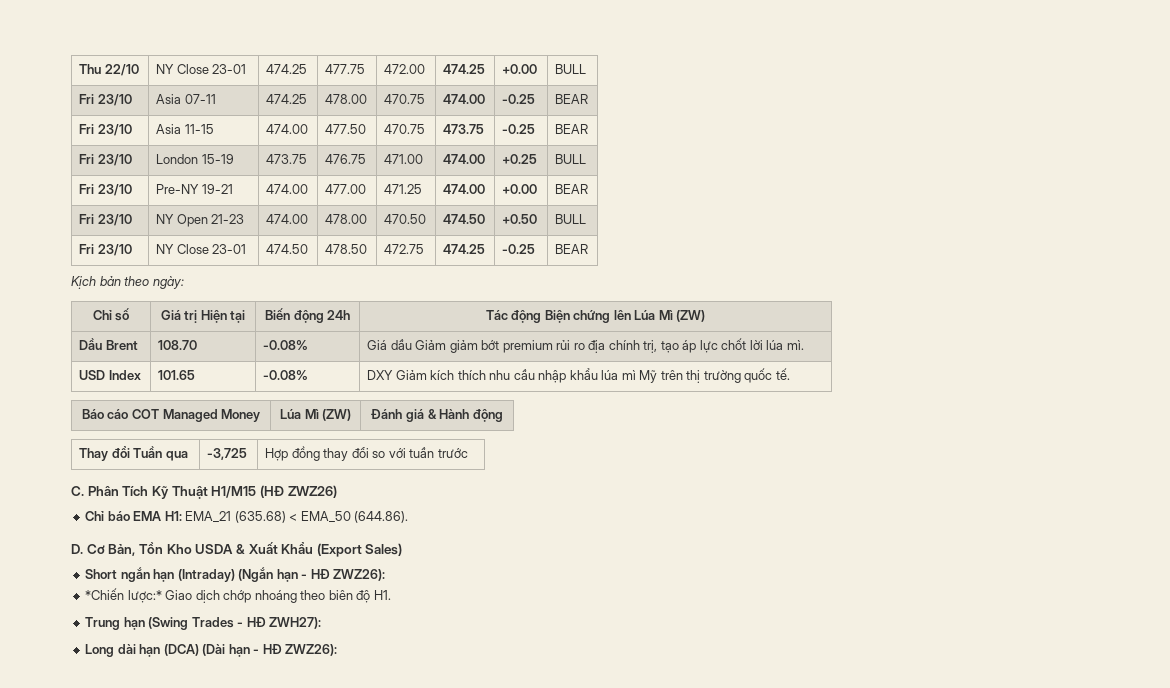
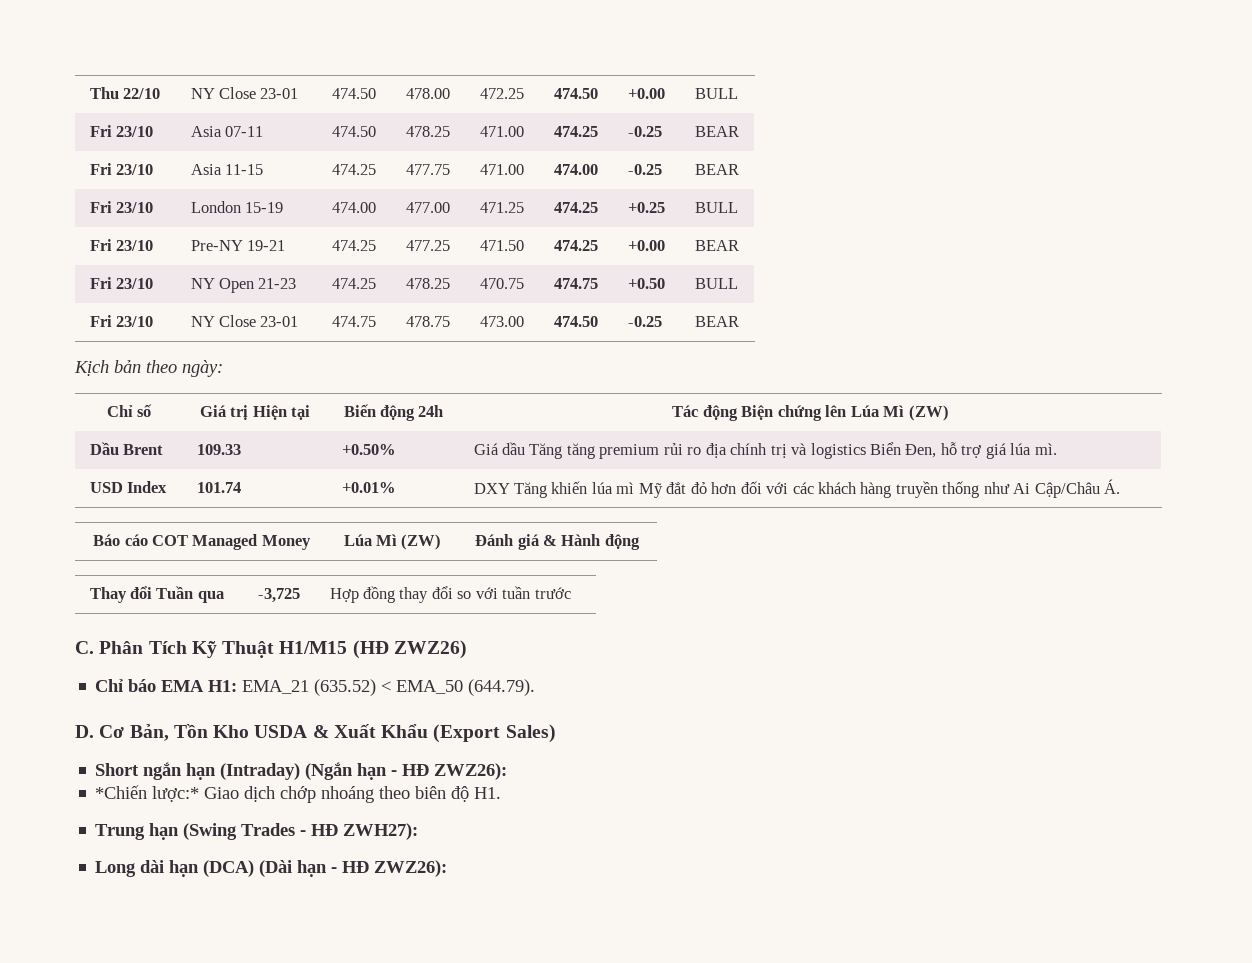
- Thu 22/10 | NY Close 23-01 | 474.25 | 477.75 | 472.00 | 474.25 | +0.00 | BULL
+ Thu 22/10 | NY Close 23-01 | 474.50 | 478.00 | 472.25 | 474.50 | +0.00 | BULL
- Fri 23/10 | Asia 07-11 | 474.25 | 478.00 | 470.75 | 474.00 | -0.25 | BEAR
+ Fri 23/10 | Asia 07-11 | 474.50 | 478.25 | 471.00 | 474.25 | -0.25 | BEAR
- Fri 23/10 | Asia 11-15 | 474.00 | 477.50 | 470.75 | 473.75 | -0.25 | BEAR
+ Fri 23/10 | Asia 11-15 | 474.25 | 477.75 | 471.00 | 474.00 | -0.25 | BEAR
- Fri 23/10 | London 15-19 | 473.75 | 476.75 | 471.00 | 474.00 | +0.25 | BULL
+ Fri 23/10 | London 15-19 | 474.00 | 477.00 | 471.25 | 474.25 | +0.25 | BULL
- Fri 23/10 | Pre-NY 19-21 | 474.00 | 477.00 | 471.25 | 474.00 | +0.00 | BEAR
+ Fri 23/10 | Pre-NY 19-21 | 474.25 | 477.25 | 471.50 | 474.25 | +0.00 | BEAR
- Fri 23/10 | NY Open 21-23 | 474.00 | 478.00 | 470.50 | 474.50 | +0.50 | BULL
+ Fri 23/10 | NY Open 21-23 | 474.25 | 478.25 | 470.75 | 474.75 | +0.50 | BULL
- Fri 23/10 | NY Close 23-01 | 474.50 | 478.50 | 472.75 | 474.25 | -0.25 | BEAR
+ Fri 23/10 | NY Close 23-01 | 474.75 | 478.75 | 473.00 | 474.50 | -0.25 | BEAR
- Dầu Brent | 108.70 | -0.08% | Giá dầu Giảm giảm bớt premium rủi ro địa chính trị, tạo áp lực chốt lời lúa mì.
+ Dầu Brent | 109.33 | +0.50% | Giá dầu Tăng tăng premium rủi ro địa chính trị và logistics Biển Đen, hỗ trợ giá lúa mì.
- USD Index | 101.65 | -0.08% | DXY Giảm kích thích nhu cầu nhập khẩu lúa mì Mỹ trên thị trường quốc tế.
+ USD Index | 101.74 | +0.01% | DXY Tăng khiến lúa mì Mỹ đắt đỏ hơn đối với các khách hàng truyền thống như Ai Cập/Châu Á.
- Chỉ báo EMA H1: EMA_21 (635.68) < EMA_50 (644.86).
+ Chỉ báo EMA H1: EMA_21 (635.52) < EMA_50 (644.79).

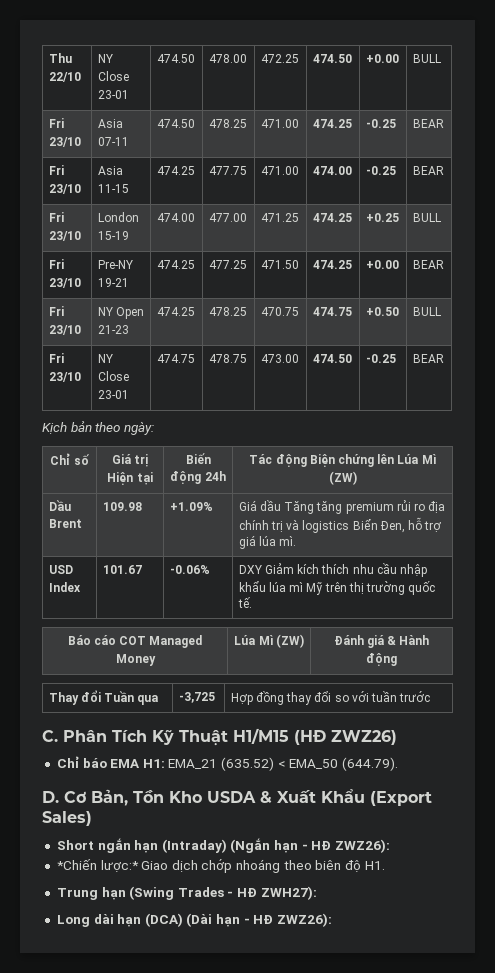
- Dầu Brent | 109.33 | +0.50% | Giá dầu Tăng tăng premium rủi ro địa chính trị và logistics Biển Đen, hỗ trợ giá lúa mì.
+ Dầu Brent | 109.98 | +1.09% | Giá dầu Tăng tăng premium rủi ro địa chính trị và logistics Biển Đen, hỗ trợ giá lúa mì.
- USD Index | 101.74 | +0.01% | DXY Tăng khiến lúa mì Mỹ đắt đỏ hơn đối với các khách hàng truyền thống như Ai Cập/Châu Á.
+ USD Index | 101.67 | -0.06% | DXY Giảm kích thích nhu cầu nhập khẩu lúa mì Mỹ trên thị trường quốc tế.

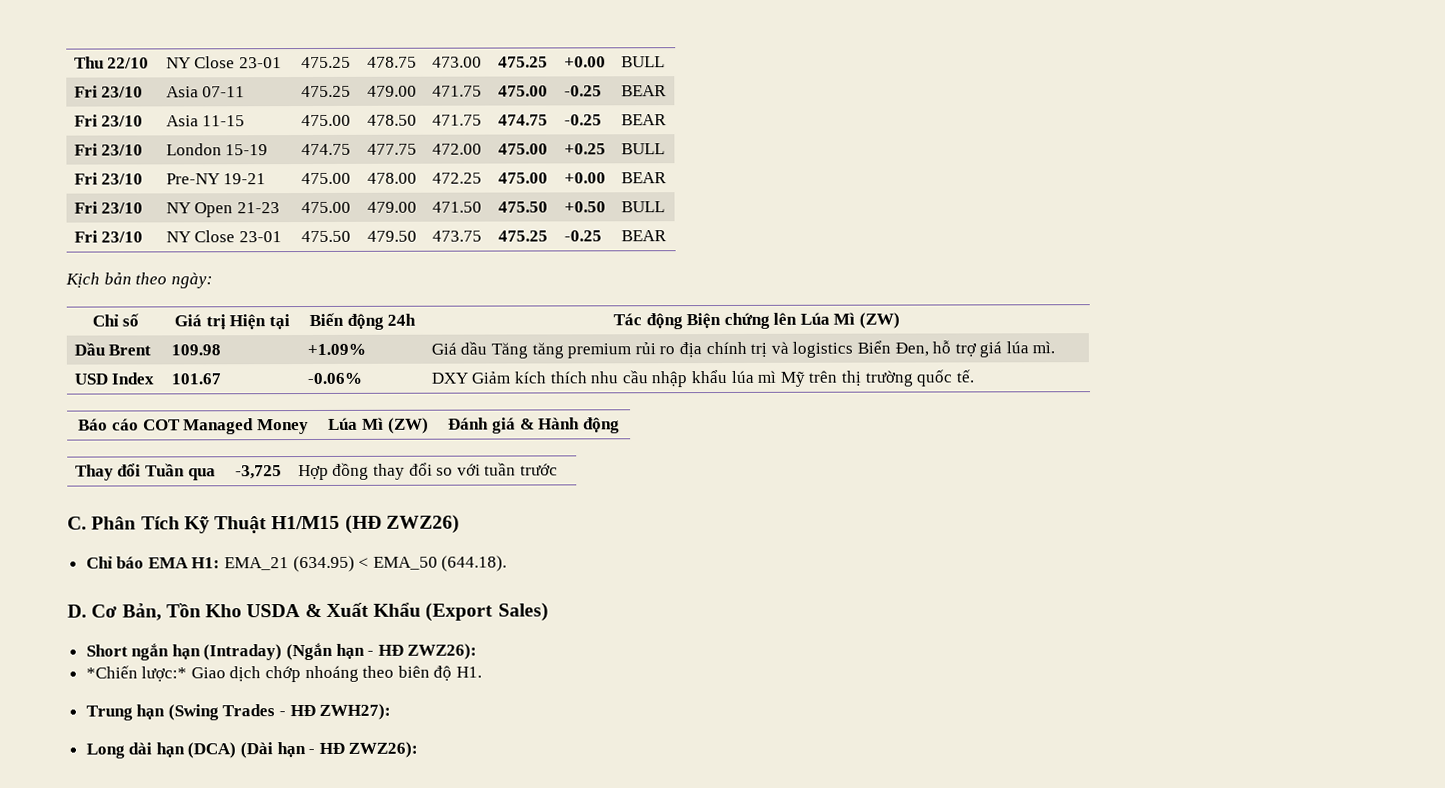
- Thu 22/10 | NY Close 23-01 | 474.50 | 478.00 | 472.25 | 474.50 | +0.00 | BULL
+ Thu 22/10 | NY Close 23-01 | 475.25 | 478.75 | 473.00 | 475.25 | +0.00 | BULL
- Fri 23/10 | Asia 07-11 | 474.50 | 478.25 | 471.00 | 474.25 | -0.25 | BEAR
+ Fri 23/10 | Asia 07-11 | 475.25 | 479.00 | 471.75 | 475.00 | -0.25 | BEAR
- Fri 23/10 | Asia 11-15 | 474.25 | 477.75 | 471.00 | 474.00 | -0.25 | BEAR
+ Fri 23/10 | Asia 11-15 | 475.00 | 478.50 | 471.75 | 474.75 | -0.25 | BEAR
- Fri 23/10 | London 15-19 | 474.00 | 477.00 | 471.25 | 474.25 | +0.25 | BULL
+ Fri 23/10 | London 15-19 | 474.75 | 477.75 | 472.00 | 475.00 | +0.25 | BULL
- Fri 23/10 | Pre-NY 19-21 | 474.25 | 477.25 | 471.50 | 474.25 | +0.00 | BEAR
+ Fri 23/10 | Pre-NY 19-21 | 475.00 | 478.00 | 472.25 | 475.00 | +0.00 | BEAR
- Fri 23/10 | NY Open 21-23 | 474.25 | 478.25 | 470.75 | 474.75 | +0.50 | BULL
+ Fri 23/10 | NY Open 21-23 | 475.00 | 479.00 | 471.50 | 475.50 | +0.50 | BULL
- Fri 23/10 | NY Close 23-01 | 474.75 | 478.75 | 473.00 | 474.50 | -0.25 | BEAR
+ Fri 23/10 | NY Close 23-01 | 475.50 | 479.50 | 473.75 | 475.25 | -0.25 | BEAR
- Chỉ báo EMA H1: EMA_21 (635.52) < EMA_50 (644.79).
+ Chỉ báo EMA H1: EMA_21 (634.95) < EMA_50 (644.18).

